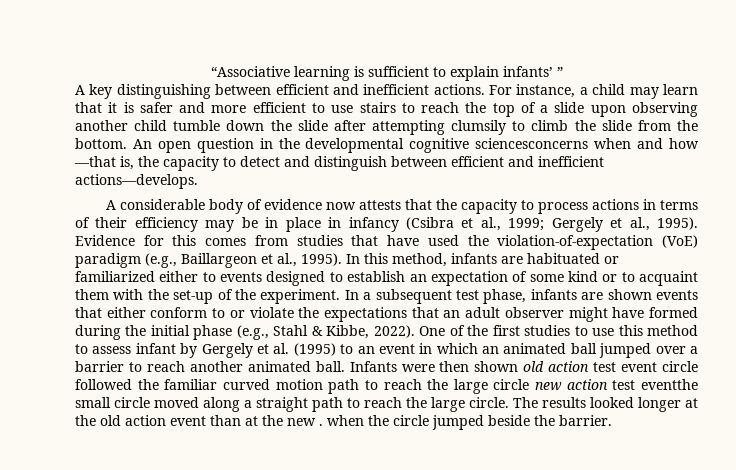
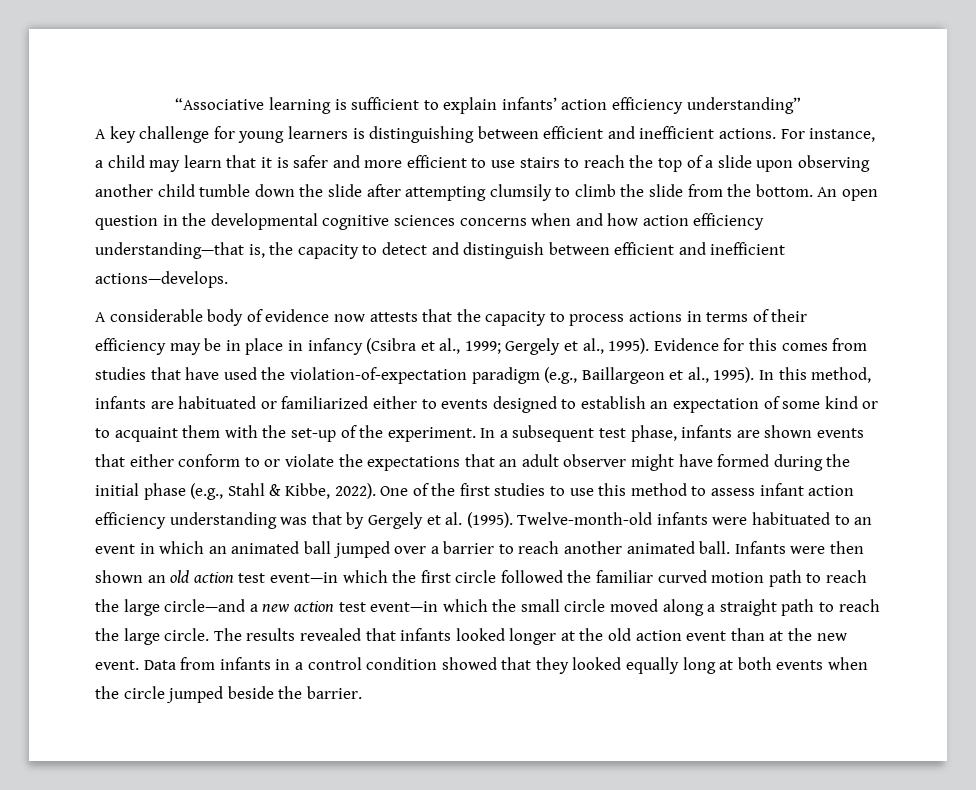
- “Associative learning is sufficient to explain infants’ ”
+ “Associative learning is sufficient to explain infants’ action efficiency understanding”
- A key distinguishing between efficient and inefficient actions.
+ A key challenge for young learners is distinguishing between efficient and inefficient actions.
- An open question in the developmental cognitive sciencesconcerns when and how —that is, the capacity to detect and distinguish between efficient and inefficient actions—develops.
+ An open question in the developmental cognitive sciences concerns when and how action efficiency understanding—that is, the capacity to detect and distinguish between efficient and inefficient actions—develops.
- Evidence for this comes from studies that have used the violation-of-expectation (VoE) paradigm (e.g., Baillargeon et al., 1995).
+ Evidence for this comes from studies that have used the violation-of-expectation paradigm (e.g., Baillargeon et al., 1995).
- One of the first studies to use this method to assess infant by Gergely et al. (1995) to an event in which an animated ball jumped over a barrier to reach another animated ball.
+ One of the first studies to use this method to assess infant action efficiency understanding was that by Gergely et al. (1995). Twelve-month-old infants were habituated to an event in which an animated ball jumped over a barrier to reach another animated ball.
- Infants were then shown old action test event circle followed the familiar curved motion path to reach the large circle new action test eventthe small circle moved along a straight path to reach the large circle.
+ Infants were then shown an old action test event—in which the first circle followed the familiar curved motion path to reach the large circle—and a new action test event—in which the small circle moved along a straight path to reach the large circle.
- The results looked longer at the old action event than at the new . when the circle jumped beside the barrier.
+ The results revealed that infants looked longer at the old action event than at the new event. Data from infants in a control condition showed that they looked equally long at both events when the circle jumped beside the barrier.

